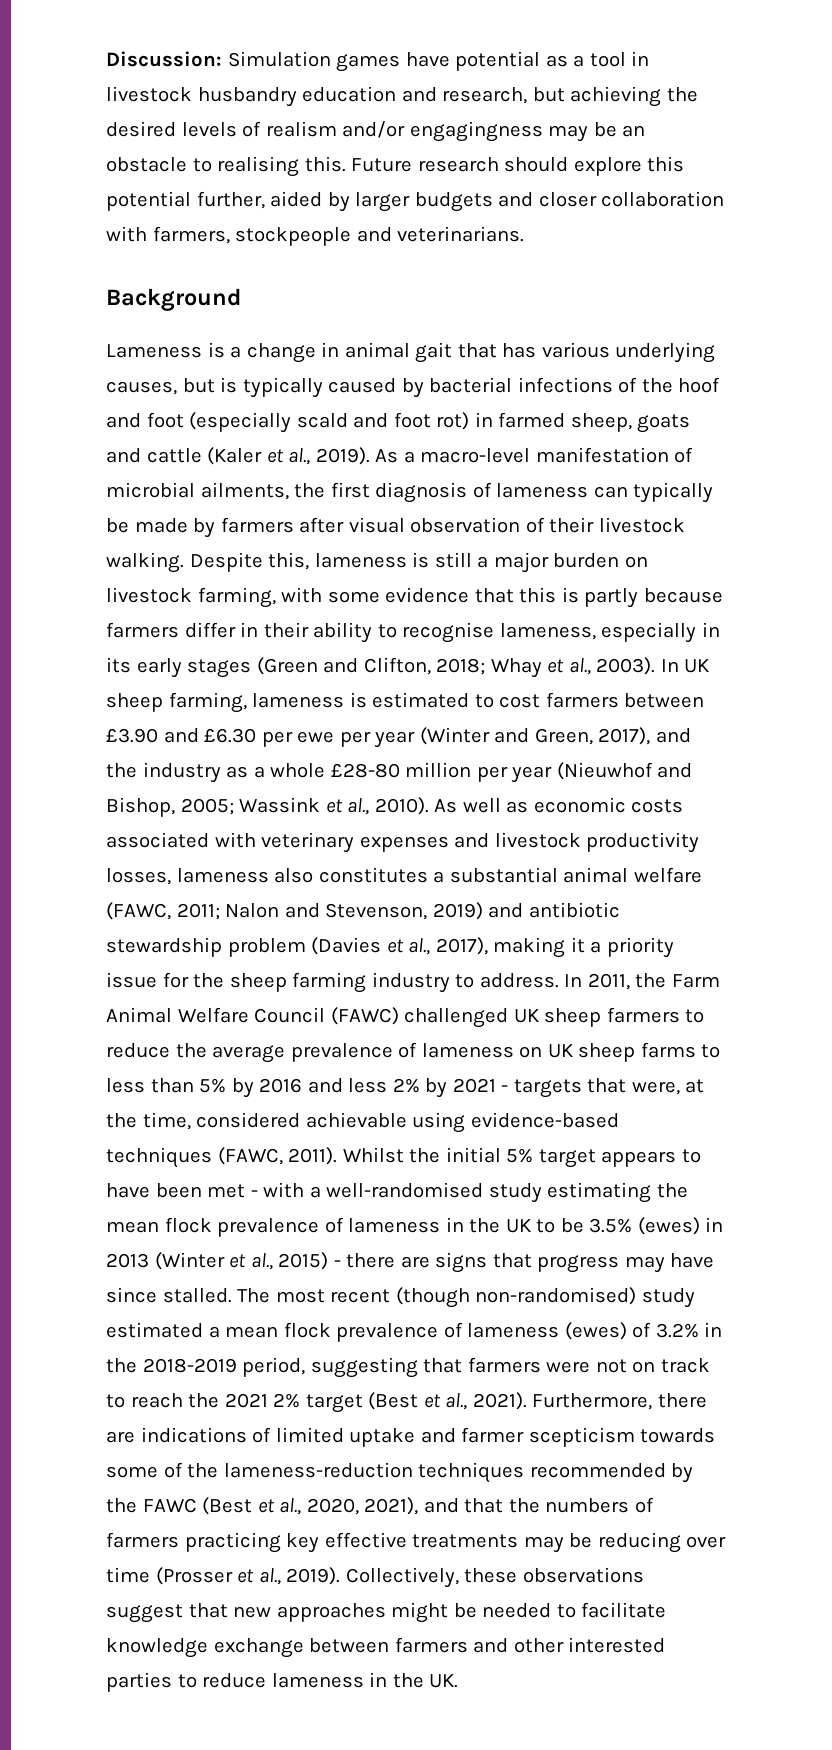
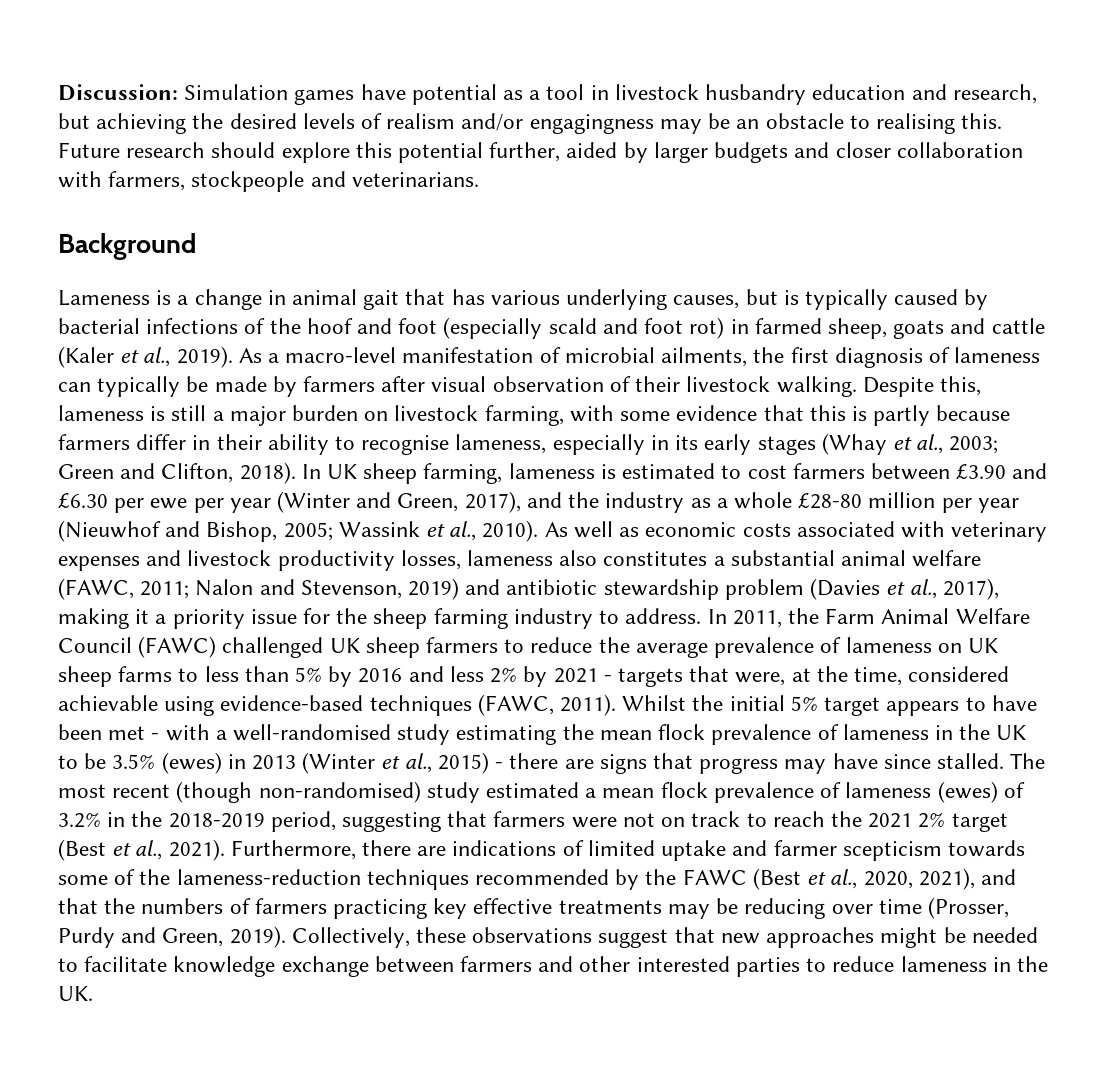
- Despite this, lameness is still a major burden on livestock farming, with some evidence that this is partly because farmers differ in their ability to recognise lameness, especially in its early stages (Green and Clifton, 2018; Whay et al., 2003).
+ Despite this, lameness is still a major burden on livestock farming, with some evidence that this is partly because farmers differ in their ability to recognise lameness, especially in its early stages (Whay et al., 2003; Green and Clifton, 2018).
- Furthermore, there are indications of limited uptake and farmer scepticism towards some of the lameness-reduction techniques recommended by the FAWC (Best et al., 2020, 2021), and that the numbers of farmers practicing key effective treatments may be reducing over time (Prosser et al., 2019).
+ Furthermore, there are indications of limited uptake and farmer scepticism towards some of the lameness-reduction techniques recommended by the FAWC (Best et al., 2020, 2021), and that the numbers of farmers practicing key effective treatments may be reducing over time (Prosser, Purdy and Green, 2019).

